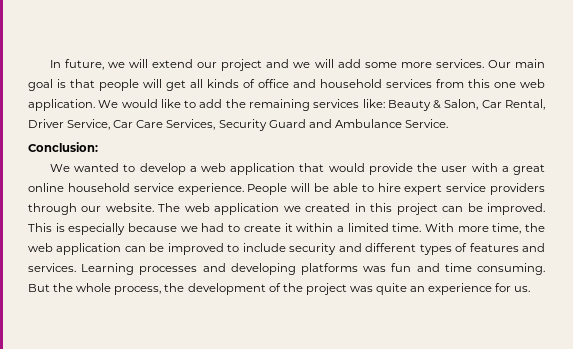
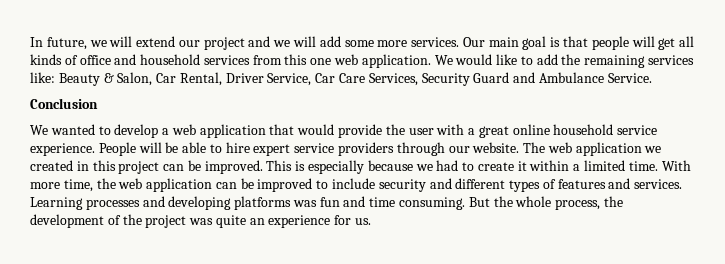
- Conclusion:
+ Conclusion

